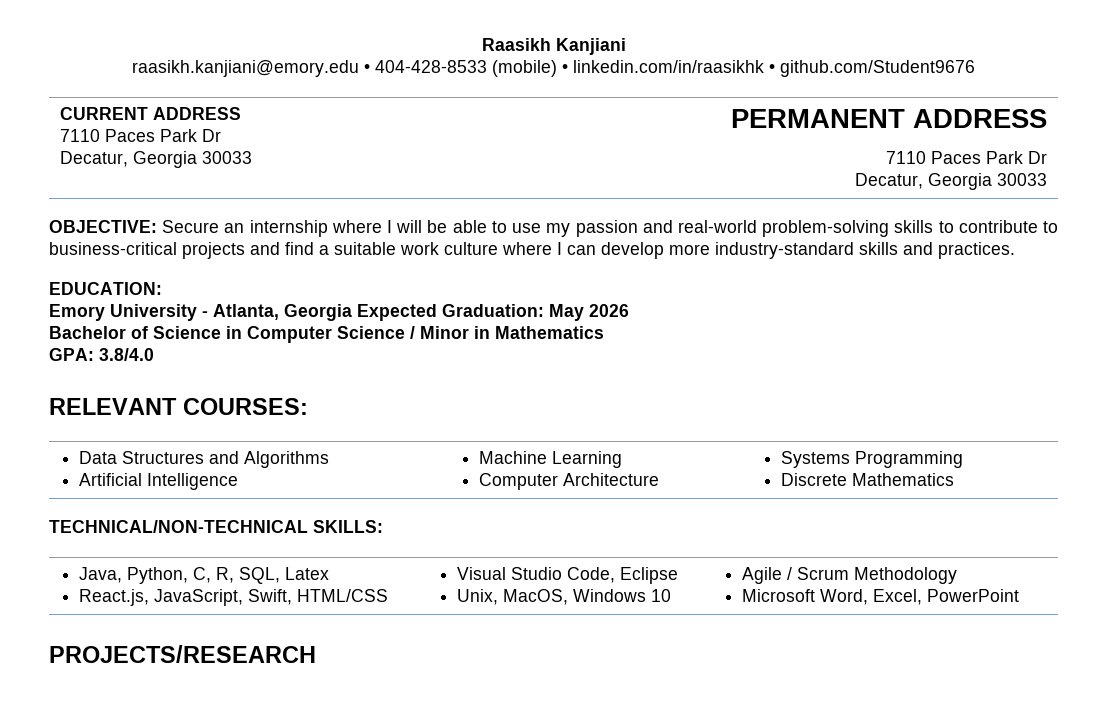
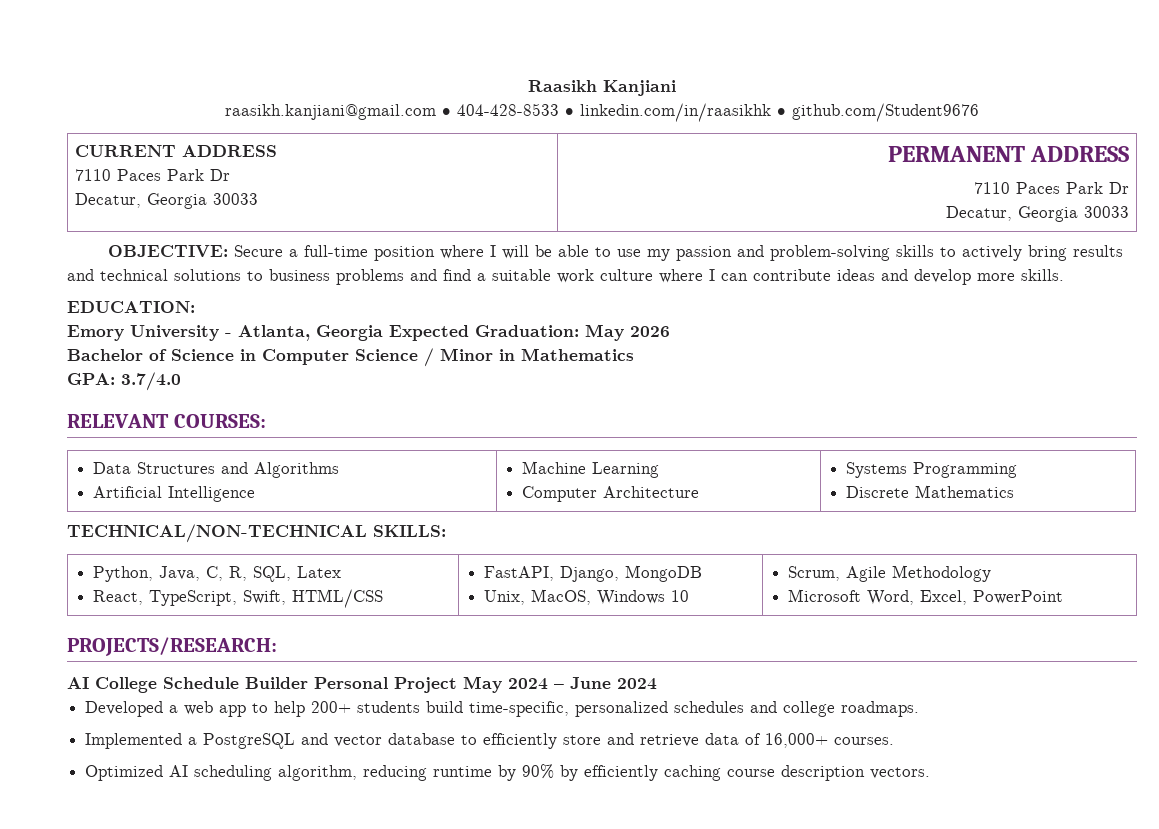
- raasikh.kanjiani@emory.edu • 404-428-8533 (mobile) • linkedin.com/in/raasikhk • github.com/Student9676
+ raasikh.kanjiani@gmail.com • 404-428-8533 • linkedin.com/in/raasikhk • github.com/Student9676
- OBJECTIVE: Secure an internship where I will be able to use my passion and real-world problem-solving skills to contribute to business-critical projects and find a suitable work culture where I can develop more industry-standard skills and practices.
+ OBJECTIVE: Secure a full-time position where I will be able to use my passion and problem-solving skills to actively bring results and technical solutions to business problems and find a suitable work culture where I can contribute ideas and develop more skills.
- GPA: 3.8/4.0
+ GPA: 3.7/4.0
- Java, Python, C, R, SQL, Latex
- React.js, JavaScript, Swift, HTML/CSS | Visual Studio Code, Eclipse
- Unix, MacOS, Windows 10 | Agile / Scrum Methodology
+ Python, Java, C, R, SQL, Latex
+ React, TypeScript, Swift, HTML/CSS | FastAPI, Django, MongoDB
+ Unix, MacOS, Windows 10 | Scrum, Agile Methodology
- PROJECTS/RESEARCH
+ PROJECTS/RESEARCH:
+ AI College Schedule Builder Personal Project May 2024 – June 2024
+ Developed a web app to help 200+ students build time-specific, personalized schedules and college roadmaps.
+ Implemented a PostgreSQL and vector database to efficiently store and retrieve data of 16,000+ courses.
+ Optimized AI scheduling algorithm, reducing runtime by 90% by efficiently caching course description vectors.

